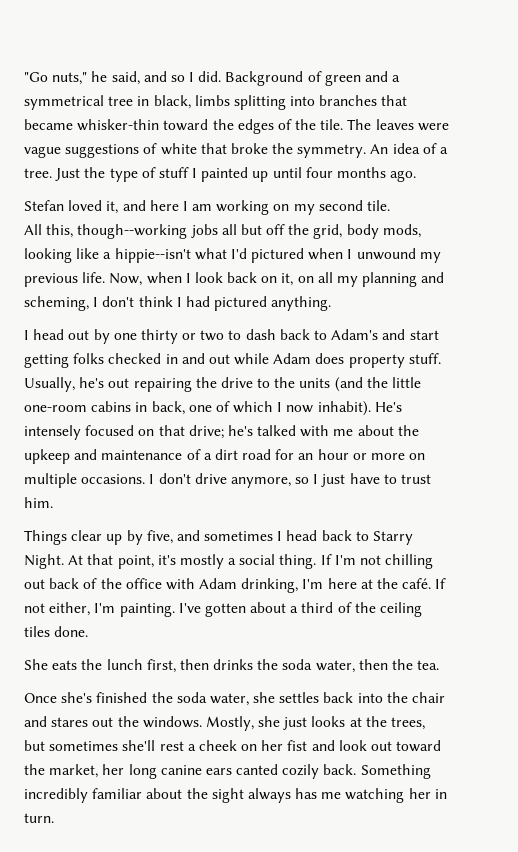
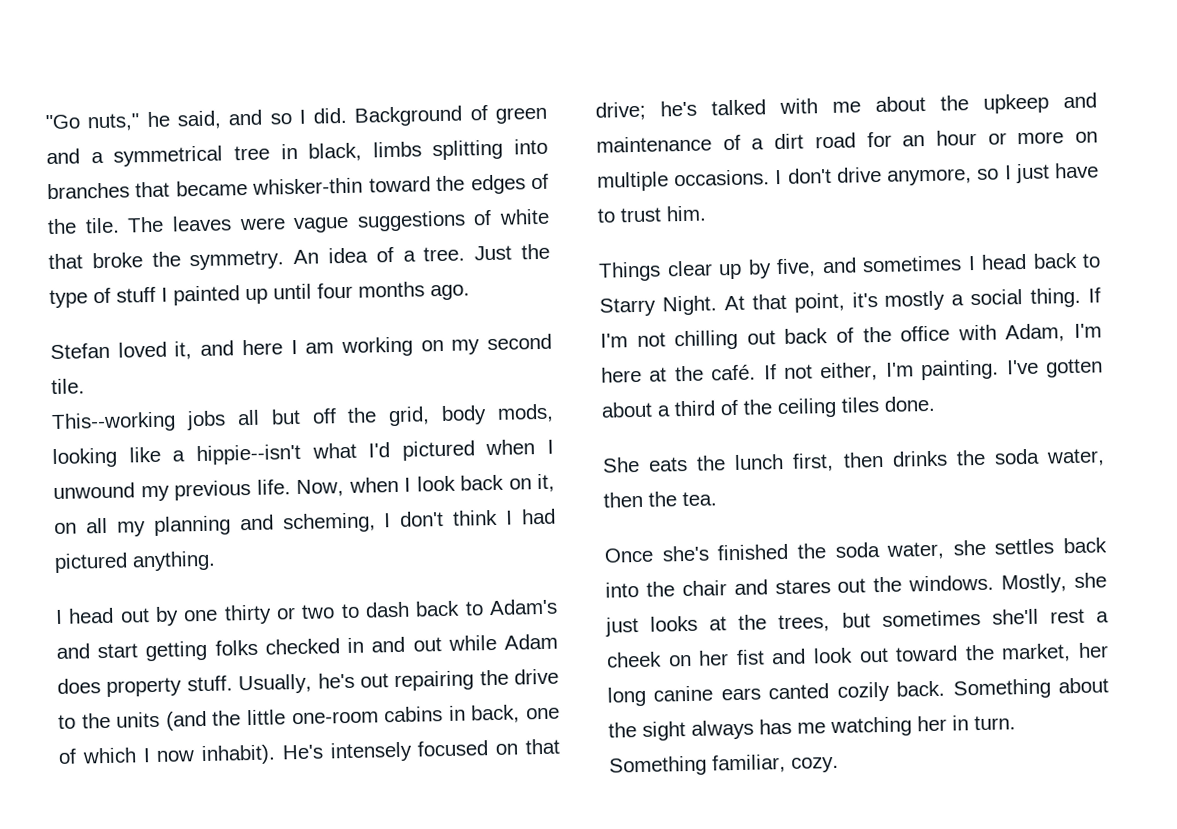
- All this, though--working jobs all but off the grid, body mods, looking like a hippie--isn't what I'd pictured when I unwound my previous life.
+ This--working jobs all but off the grid, body mods, looking like a hippie--isn't what I'd pictured when I unwound my previous life.
- If I'm not chilling out back of the office with Adam drinking, I'm here at the café.
+ If I'm not chilling out back of the office with Adam, I'm here at the café.
- Something incredibly familiar about the sight always has me watching her in turn.
+ Something about the sight always has me watching her in turn.
+ Something familiar, cozy.

